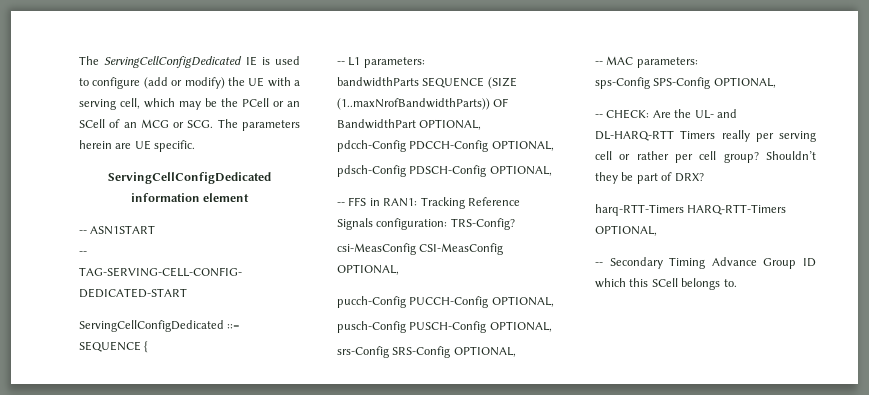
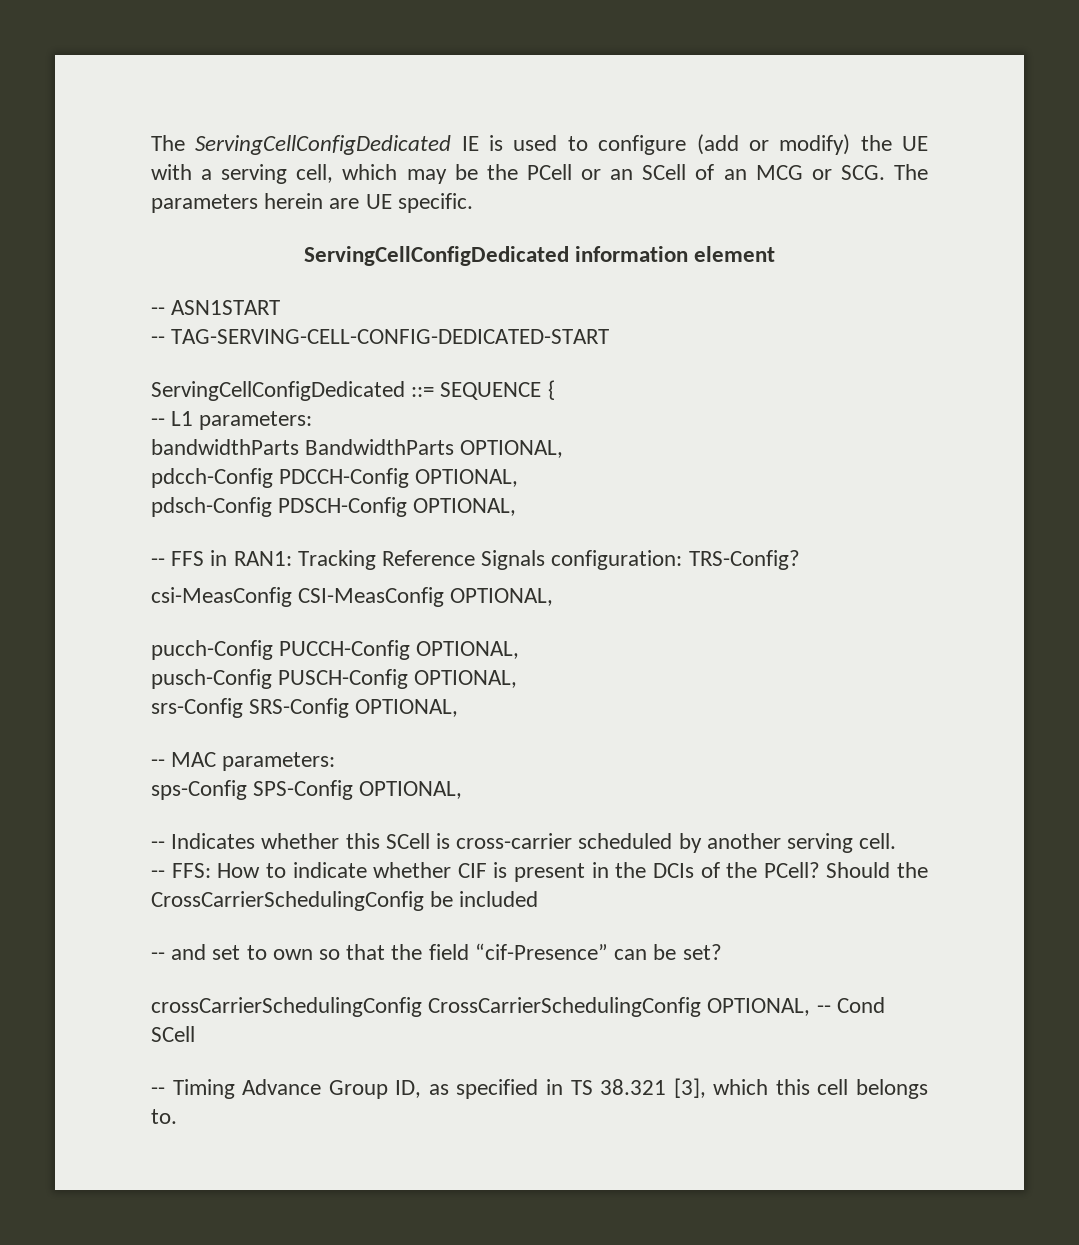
- bandwidthParts SEQUENCE (SIZE (1..maxNrofBandwidthParts)) OF BandwidthPart OPTIONAL,
+ bandwidthParts BandwidthParts OPTIONAL,
- -- CHECK: Are the UL- and DL-HARQ-RTT Timers really per serving cell or rather per cell group? Shouldn’t they be part of DRX?
- harq-RTT-Timers HARQ-RTT-Timers OPTIONAL,
- -- Secondary Timing Advance Group ID which this SCell belongs to.
+ -- Indicates whether this SCell is cross-carrier scheduled by another serving cell.
+ -- FFS: How to indicate whether CIF is present in the DCIs of the PCell? Should the CrossCarrierSchedulingConfig be included
+ -- and set to own so that the field “cif-Presence” can be set?
+ crossCarrierSchedulingConfig CrossCarrierSchedulingConfig OPTIONAL, -- Cond SCell
+ -- Timing Advance Group ID, as specified in TS 38.321 [3], which this cell belongs to.

